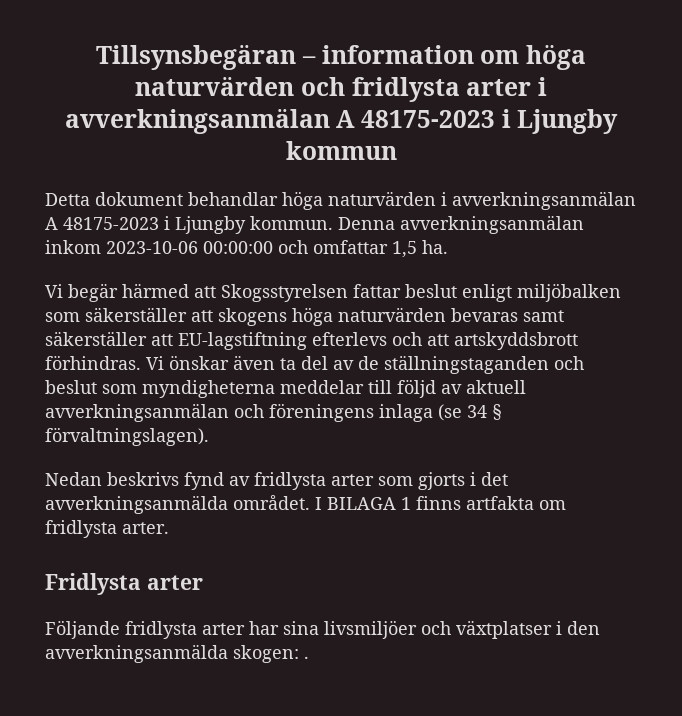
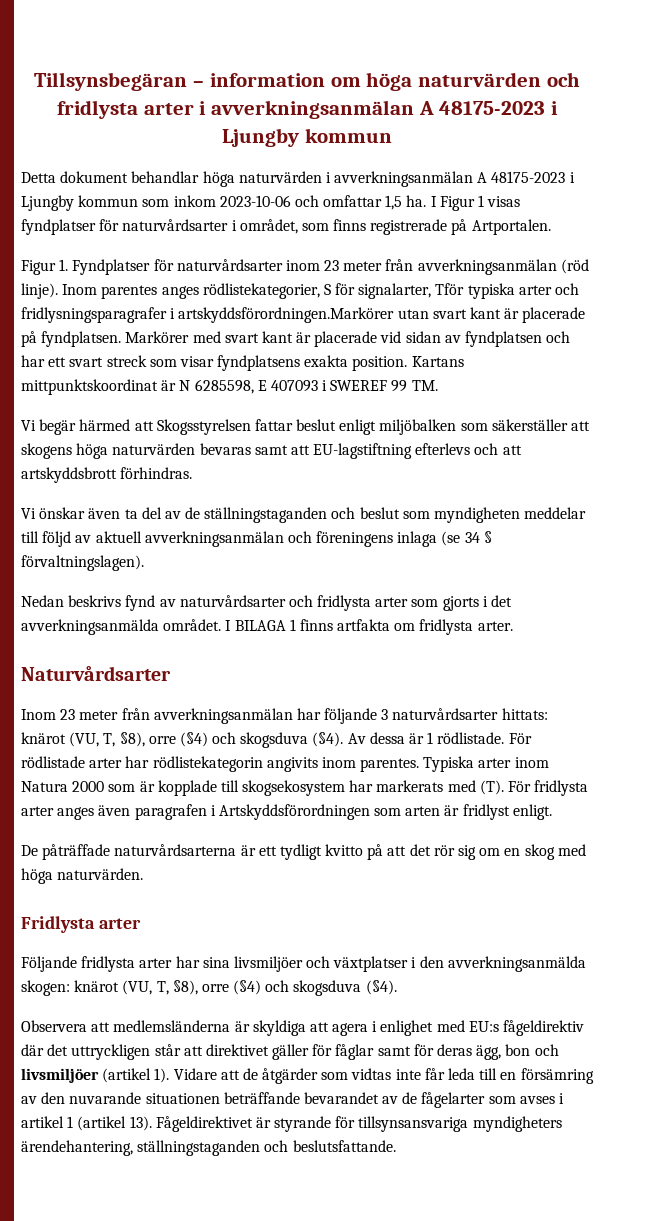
- Detta dokument behandlar höga naturvärden i avverkningsanmälan A 48175-2023 i Ljungby kommun. Denna avverkningsanmälan inkom 2023-10-06 00:00:00 och omfattar 1,5 ha.
+ Detta dokument behandlar höga naturvärden i avverkningsanmälan A 48175-2023 i Ljungby kommun som inkom 2023-10-06 och omfattar 1,5 ha. I Figur 1 visas fyndplatser för naturvårdsarter i området, som finns registrerade på Artportalen.
+ Figur 1. Fyndplatser för naturvårdsarter inom 23 meter från avverkningsanmälan (röd linje). Inom parentes anges rödlistekategorier, S för signalarter, Tför typiska arter och fridlysningsparagrafer i artskyddsförordningen.Markörer utan svart kant är placerade på fyndplatsen. Markörer med svart kant är placerade vid sidan av fyndplatsen och har ett svart streck som visar fyndplatsens exakta position. Kartans mittpunktskoordinat är N 6285598, E 407093 i SWEREF 99 TM.
- Vi begär härmed att Skogsstyrelsen fattar beslut enligt miljöbalken som säkerställer att skogens höga naturvärden bevaras samt säkerställer att EU-lagstiftning efterlevs och att artskyddsbrott förhindras. Vi önskar även ta del av de ställningstaganden och beslut som myndigheterna meddelar till följd av aktuell avverkningsanmälan och föreningens inlaga (se 34 § förvaltningslagen).
+ Vi begär härmed att Skogsstyrelsen fattar beslut enligt miljöbalken som säkerställer att skogens höga naturvärden bevaras samt att EU-lagstiftning efterlevs och att artskyddsbrott förhindras.
+ Vi önskar även ta del av de ställningstaganden och beslut som myndigheten meddelar till följd av aktuell avverkningsanmälan och föreningens inlaga (se 34 § förvaltningslagen).
- Nedan beskrivs fynd av fridlysta arter som gjorts i det avverkningsanmälda området.
+ Nedan beskrivs fynd av naturvårdsarter och fridlysta arter som gjorts i det avverkningsanmälda området.
+ Naturvårdsarter
+ Inom 23 meter från avverkningsanmälan har följande 3 naturvårdsarter hittats: knärot (VU, T, §8), orre (§4) och skogsduva (§4). Av dessa är 1 rödlistade. För rödlistade arter har rödlistekategorin angivits inom parentes. Typiska arter inom Natura 2000 som är kopplade till skogsekosystem har markerats med (T). För fridlysta arter anges även paragrafen i Artskyddsförordningen som arten är fridlyst enligt.
+ De påträffade naturvårdsarterna är ett tydligt kvitto på att det rör sig om en skog med höga naturvärden.
- Följande fridlysta arter har sina livsmiljöer och växtplatser i den avverkningsanmälda skogen: .
+ Följande fridlysta arter har sina livsmiljöer och växtplatser i den avverkningsanmälda skogen: knärot (VU, T, §8), orre (§4) och skogsduva (§4).
+ Observera att medlemsländerna är skyldiga att agera i enlighet med EU:s fågeldirektiv där det uttryckligen står att direktivet gäller för fåglar samt för deras ägg, bon och livsmiljöer (artikel 1). Vidare att de åtgärder som vidtas inte får leda till en försämring av den nuvarande situationen beträffande bevarandet av de fågelarter som avses i artikel 1 (artikel 13). Fågeldirektivet är styrande för tillsynsansvariga myndigheters ärendehantering, ställningstaganden och beslutsfattande.

